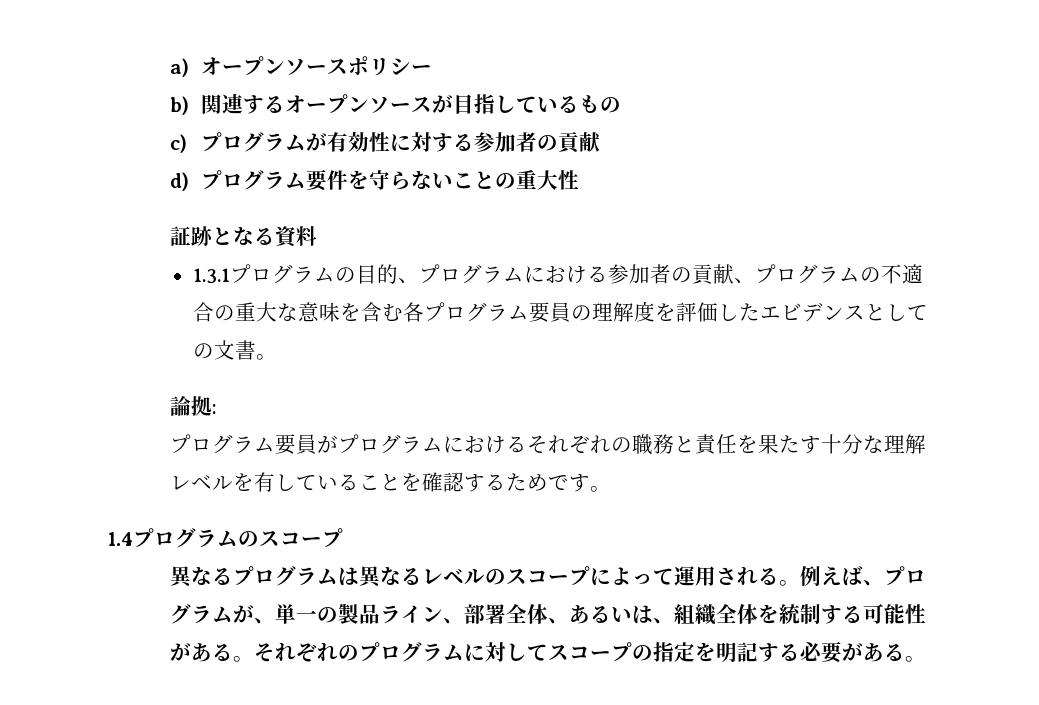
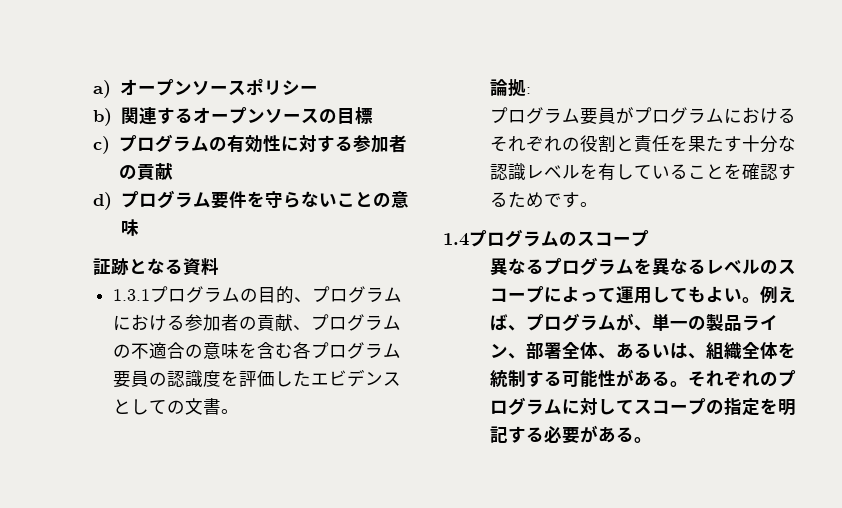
- b)関連するオープンソースが目指しているもの
+ b)関連するオープンソースの目標
- c)プログラムが有効性に対する参加者の貢献
+ c)プログラムの有効性に対する参加者の貢献
- d)プログラム要件を守らないことの重大性
+ d)プログラム要件を守らないことの意味
- 1.3.1プログラムの目的、プログラムにおける参加者の貢献、プログラムの不適合の重大な意味を含む各プログラム要員の理解度を評価したエビデンスとしての文書。
+ 1.3.1プログラムの目的、プログラムにおける参加者の貢献、プログラムの不適合の意味を含む各プログラム要員の認識度を評価したエビデンスとしての文書。
- プログラム要員がプログラムにおけるそれぞれの職務と責任を果たす十分な理解レベルを有していることを確認するためです。
+ プログラム要員がプログラムにおけるそれぞれの役割と責任を果たす十分な認識レベルを有していることを確認するためです。
- 異なるプログラムは異なるレベルのスコープによって運用される。
+ 異なるプログラムを異なるレベルのスコープによって運用してもよい。

